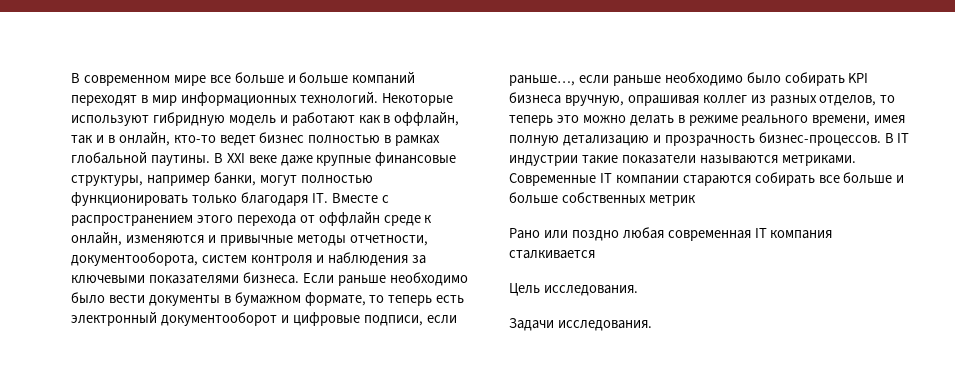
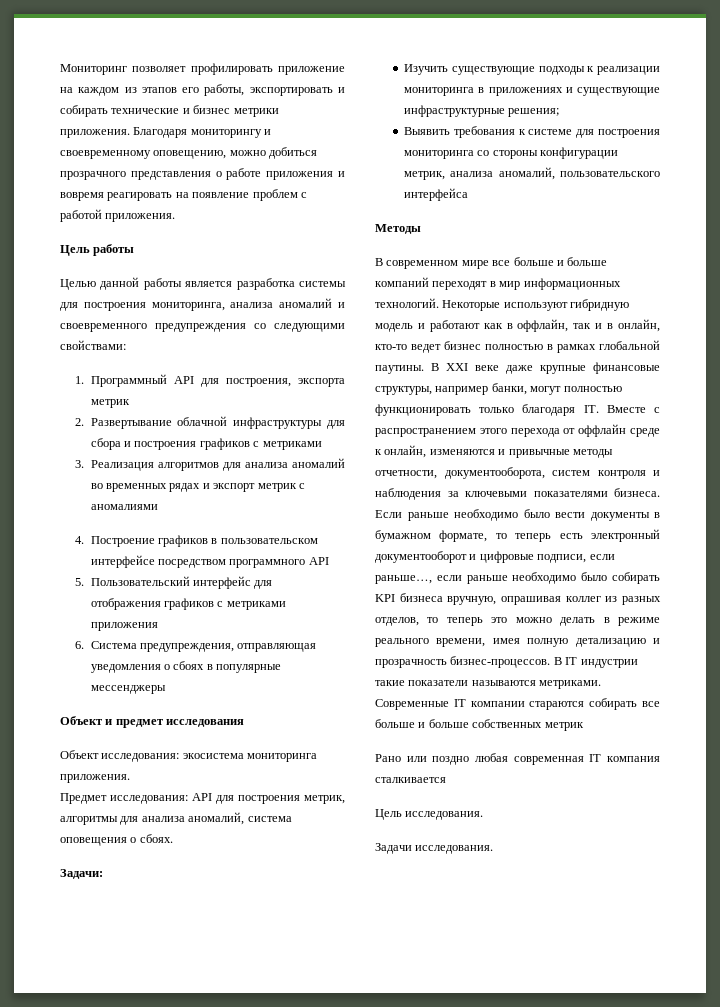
+ Мониторинг позволяет профилировать приложение на каждом из этапов его работы, экспортировать и собирать технические и бизнес метрики приложения. Благодаря мониторингу и своевременному оповещению, можно добиться прозрачного представления о работе приложения и вовремя реагировать на появление проблем с работой приложения.
+ Цель работы
+ Целью данной работы является разработка системы для построения мониторинга, анализа аномалий и своевременного предупреждения со следующими свойствами:
+ 1. Программный API для построения, экспорта метрик
+ 2. Развертывание облачной инфраструктуры для сбора и построения графиков с метриками
+ 3. Реализация алгоритмов для анализа аномалий во временных рядах и экспорт метрик с аномалиями
+ 4. Построение графиков в пользовательском интерфейсе посредством программного API
+ 5. Пользовательский интерфейс для отображения графиков с метриками приложения
+ 6. Система предупреждения, отправляющая уведомления о сбоях в популярные мессенджеры
+ Объект и предмет исследования
+ Объект исследования: экосистема мониторинга приложения.
+ Предмет исследования: API для построения метрик, алгоритмы для анализа аномалий, система оповещения о сбоях.
+ Задачи:
+ Изучить существующие подходы к реализации мониторинга в приложениях и существующие инфраструктурные решения;
+ Выявить требования к системе для построения мониторинга со стороны конфигурации метрик, анализа аномалий, пользовательского интерфейса
+ Методы

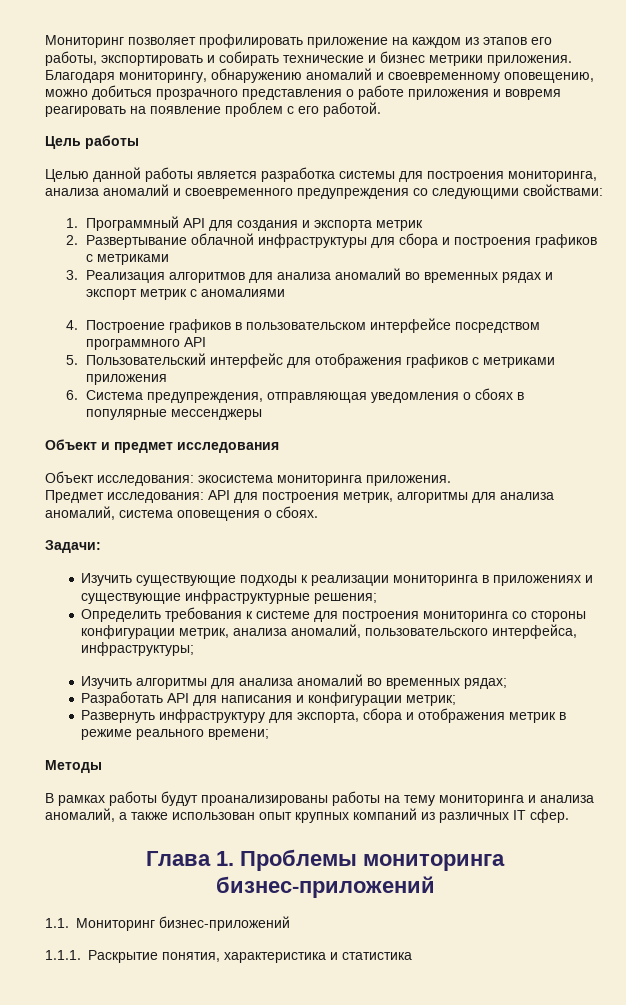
- Благодаря мониторингу и своевременному оповещению, можно добиться прозрачного представления о работе приложения и вовремя реагировать на появление проблем с работой приложения.
+ Благодаря мониторингу, обнаружению аномалий и своевременному оповещению, можно добиться прозрачного представления о работе приложения и вовремя реагировать на появление проблем с его работой.
- 1. Программный API для построения, экспорта метрик
+ 1. Программный API для создания и экспорта метрик
- Выявить требования к системе для построения мониторинга со стороны конфигурации метрик, анализа аномалий, пользовательского интерфейса
+ Определить требования к системе для построения мониторинга со стороны конфигурации метрик, анализа аномалий, пользовательского интерфейса, инфраструктуры;
+ Изучить алгоритмы для анализа аномалий во временных рядах;
+ Разработать API для написания и конфигурации метрик;
+ Развернуть инфраструктуру для экспорта, сбора и отображения метрик в режиме реального времени;
  Методы
- В современном мире все больше и больше компаний переходят в мир информационных технологий. Некоторые используют гибридную модель и работают как в оффлайн, так и в онлайн, кто-то ведет бизнес полностью в рамках глобальной паутины. В XXI веке даже крупные финансовые структуры, например банки, могут полностью функционировать только благодаря IT. Вместе с распространением этого перехода от оффлайн среде к онлайн, изменяются и привычные методы отчетности, документооборота, систем контроля и наблюдения за ключевыми показателями бизнеса. Если раньше необходимо было вести документы в бумажном формате, то теперь есть электронный документооборот и цифровые подписи, если раньше…, если раньше необходимо было собирать KPI бизнеса вручную, опрашивая коллег из разных отделов, то теперь это можно делать в режиме реального времени, имея полную детализацию и прозрачность бизнес-процессов. В IT индустрии такие показатели называются метриками. Современные IT компании стараются собирать все больше и больше собственных метрик
- Рано или поздно любая современная IT компания сталкивается
- Цель исследования.
- Задачи исследования.
+ В рамках работы будут проанализированы работы на тему мониторинга и анализа аномалий, а также использован опыт крупных компаний из различных IT сфер.
+ Глава 1. Проблемы мониторинга бизнес-приложений
+ 1.1. Мониторинг бизнес-приложений
+ 1.1.1. Раскрытие понятия, характеристика и статистика

